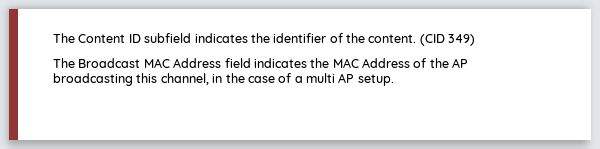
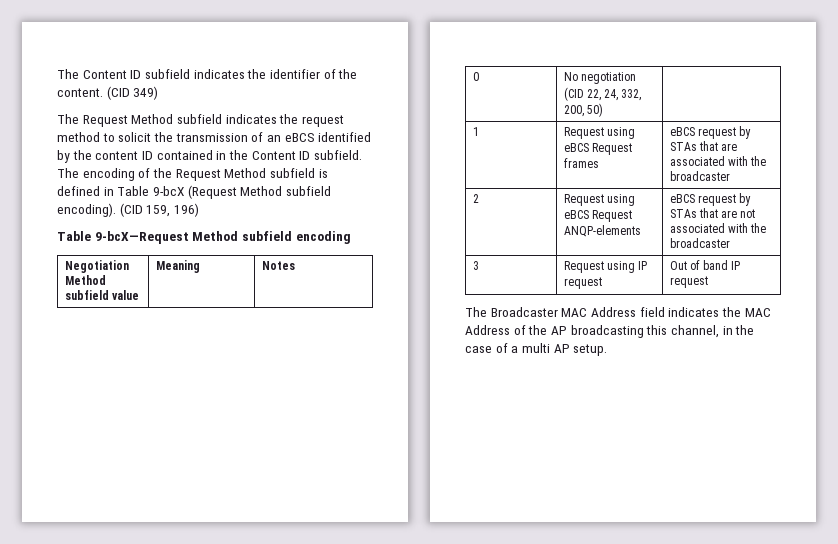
- The Broadcast MAC Address field indicates the MAC Address of the AP broadcasting this channel, in the case of a multi AP setup.
+ The Request Method subfield indicates the request method to solicit the transmission of an eBCS identified by the content ID contained in the Content ID subfield. The encoding of the Request Method subfield is defined in Table 9-bcX (Request Method subfield encoding). (CID 159, 196)
+ Table 9-bcX—Request Method subfield encoding
+ Negotiation Method subfield value | Meaning | Notes
+ 0 | No negotiation (CID 22, 24, 332, 200, 50) |
+ 1 | Request using eBCS Request frames | eBCS request by STAs that are associated with the broadcaster
+ 2 | Request using eBCS Request ANQP-elements | eBCS request by STAs that are not associated with the broadcaster
+ 3 | Request using IP request | Out of band IP request
+ The Broadcaster MAC Address field indicates the MAC Address of the AP broadcasting this channel, in the case of a multi AP setup.

